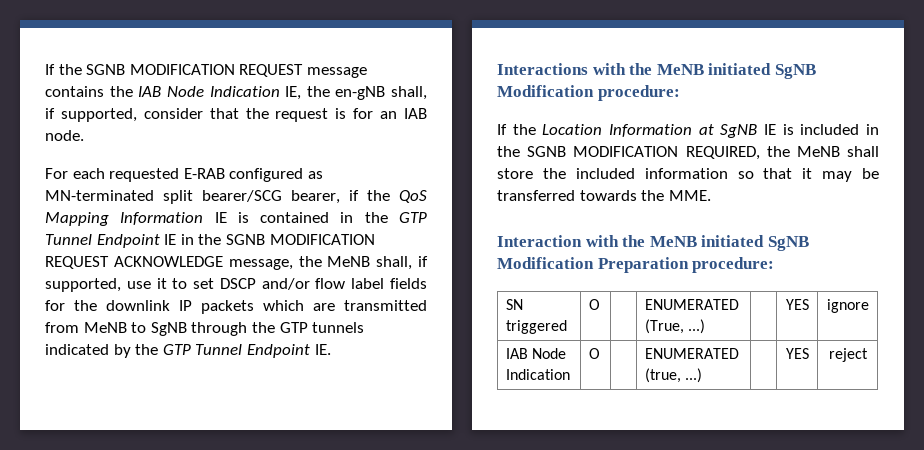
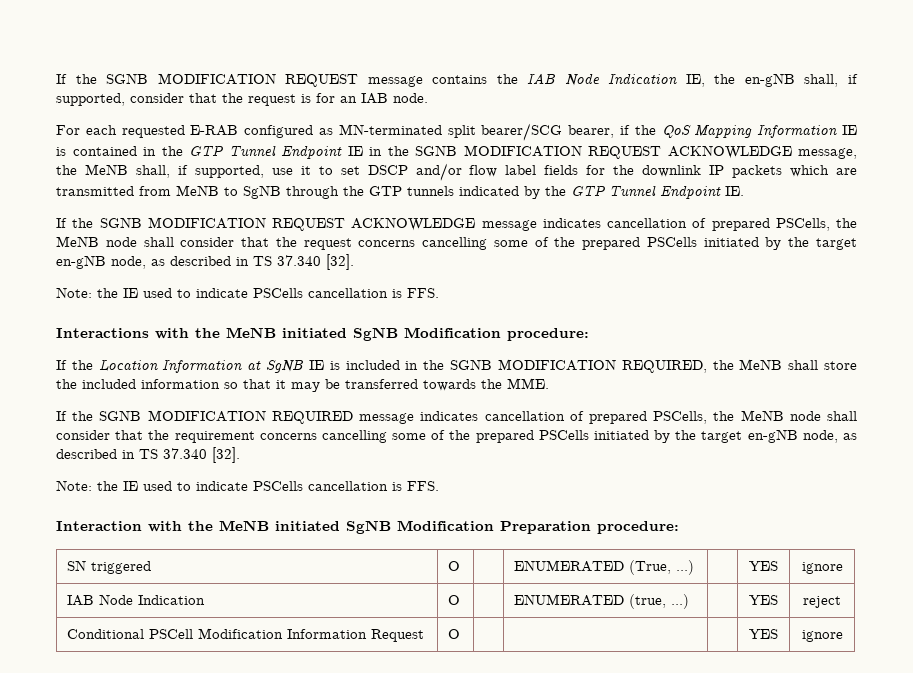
+ If the SGNB MODIFICATION REQUEST ACKNOWLEDGE message indicates cancellation of prepared PSCells, the MeNB node shall consider that the request concerns cancelling some of the prepared PSCells initiated by the target en-gNB node, as described in TS 37.340 [32].
+ Note: the IE used to indicate PSCells cancellation is FFS.
+ If the SGNB MODIFICATION REQUIRED message indicates cancellation of prepared PSCells, the MeNB node shall consider that the requirement concerns cancelling some of the prepared PSCells initiated by the target en-gNB node, as described in TS 37.340 [32].
+ Note: the IE used to indicate PSCells cancellation is FFS.
+ Conditional PSCell Modification Information Request | O | | | | YES | ignore

